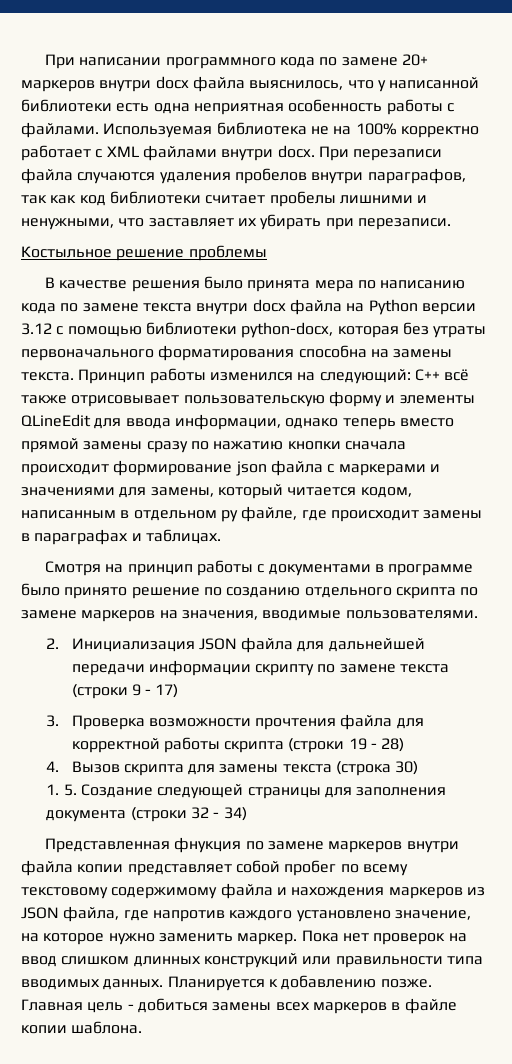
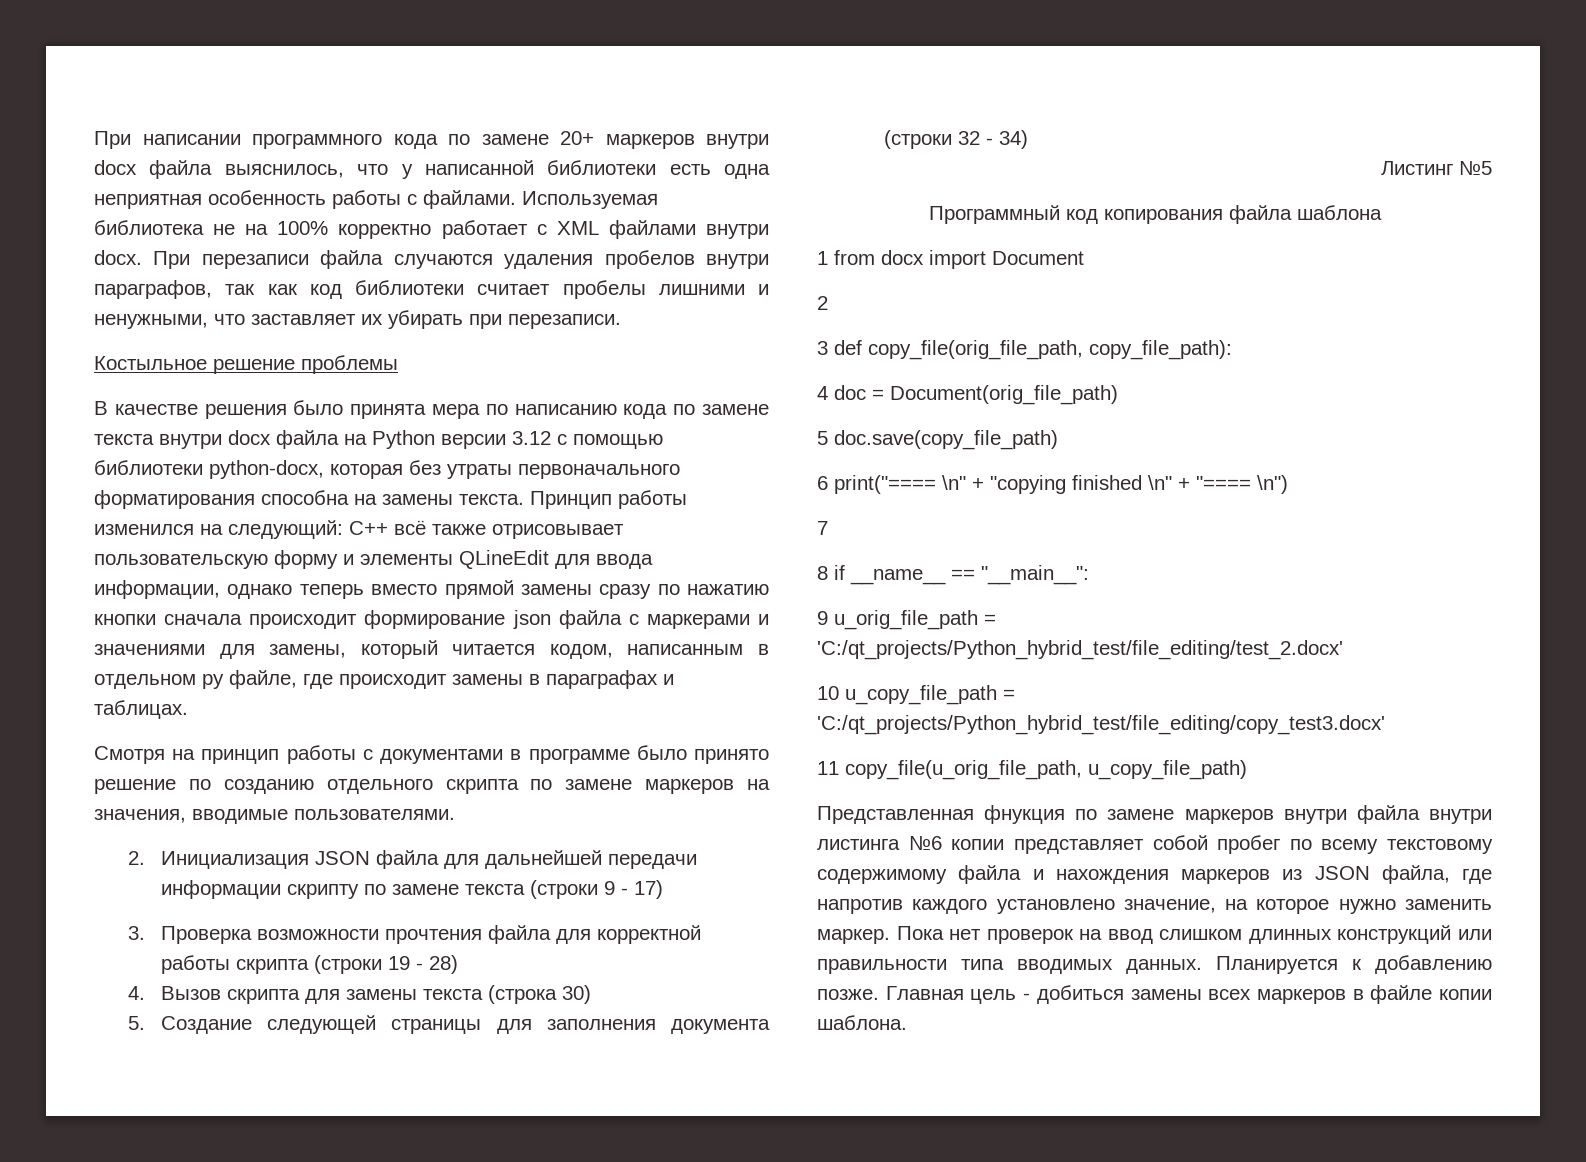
- 1. 5. Создание следующей страницы для заполнения документа (строки 32 - 34)
+ 5. Создание следующей страницы для заполнения документа (строки 32 - 34)
+ Листинг №5
+ Программный код копирования файла шаблона
+ 1 from docx import Document
+ 2
+ 3 def copy_file(orig_file_path, copy_file_path):
+ 4 doc = Document(orig_file_path)
+ 5 doc.save(copy_file_path)
+ 6 print("==== \n" + "copying finished \n" + "==== \n")
+ 7
+ 8 if __name__ == "__main__":
+ 9 u_orig_file_path = 'C:/qt_projects/Python_hybrid_test/file_editing/test_2.docx'
+ 10 u_copy_file_path = 'C:/qt_projects/Python_hybrid_test/file_editing/copy_test3.docx'
+ 11 copy_file(u_orig_file_path, u_copy_file_path)
- Представленная фнукция по замене маркеров внутри файла копии представляет собой пробег по всему текстовому содержимому файла и нахождения маркеров из JSON файла, где напротив каждого установлено значение, на которое нужно заменить маркер.
+ Представленная фнукция по замене маркеров внутри файла внутри листинга №6 копии представляет собой пробег по всему текстовому содержимому файла и нахождения маркеров из JSON файла, где напротив каждого установлено значение, на которое нужно заменить маркер.

